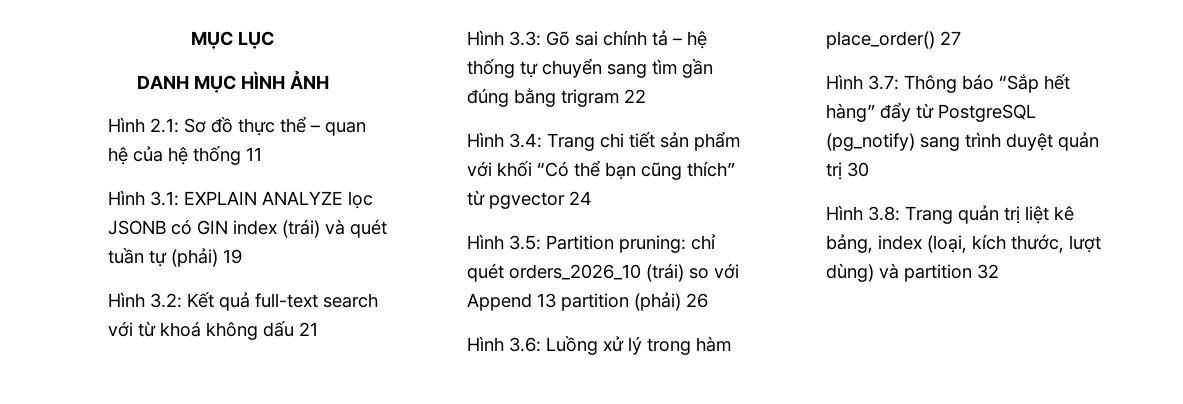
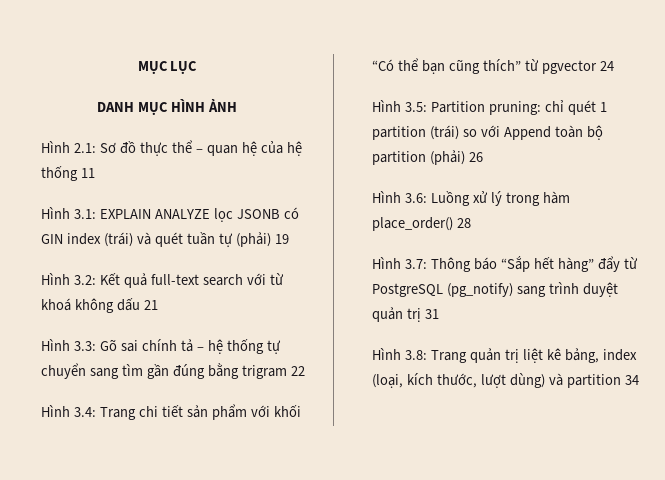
- Hình 3.5: Partition pruning: chỉ quét orders_2026_10 (trái) so với Append 13 partition (phải) 26
+ Hình 3.5: Partition pruning: chỉ quét 1 partition (trái) so với Append toàn bộ partition (phải) 26
- Hình 3.6: Luồng xử lý trong hàm place_order() 27
+ Hình 3.6: Luồng xử lý trong hàm place_order() 28
- Hình 3.7: Thông báo “Sắp hết hàng” đẩy từ PostgreSQL (pg_notify) sang trình duyệt quản trị 30
+ Hình 3.7: Thông báo “Sắp hết hàng” đẩy từ PostgreSQL (pg_notify) sang trình duyệt quản trị 31
- Hình 3.8: Trang quản trị liệt kê bảng, index (loại, kích thước, lượt dùng) và partition 32
+ Hình 3.8: Trang quản trị liệt kê bảng, index (loại, kích thước, lượt dùng) và partition 34

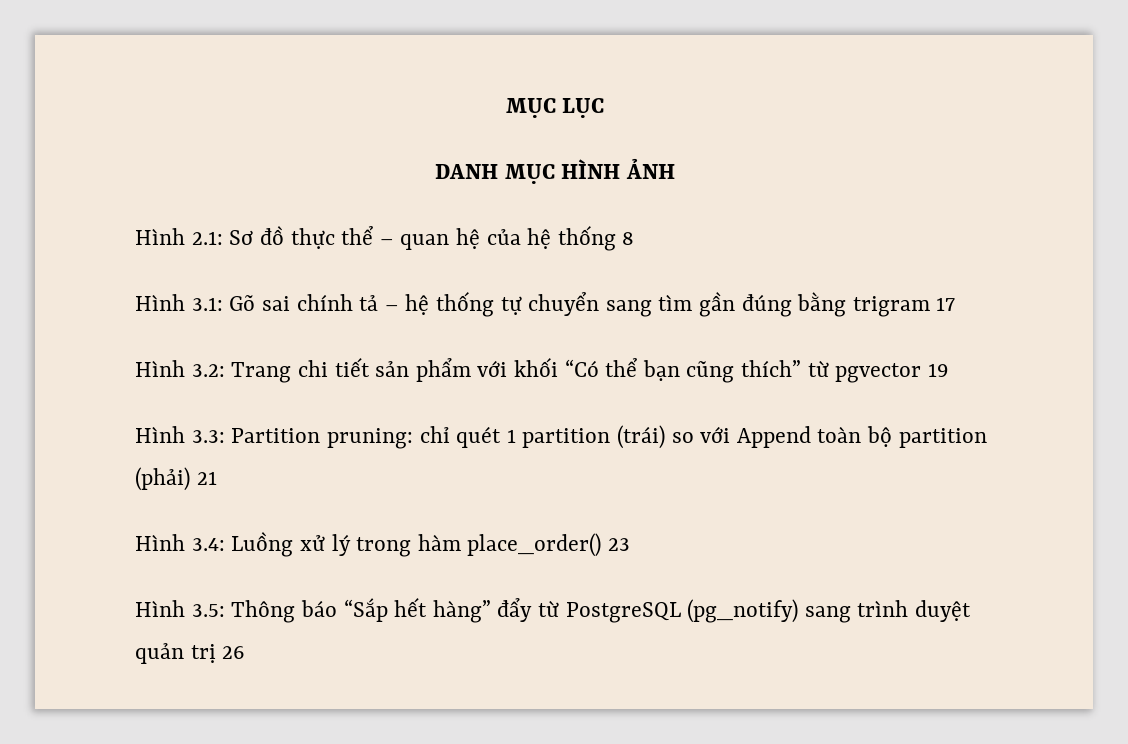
- Hình 2.1: Sơ đồ thực thể – quan hệ của hệ thống 11
+ Hình 2.1: Sơ đồ thực thể – quan hệ của hệ thống 8
- EXPLAIN ANALYZE lọc JSONB có GIN index (trái) và quét tuần tự (phải) 19
- Hình 3.2: Kết quả full-text search với từ khoá không dấu 21
- Hình 3.3:
- Gõ sai chính tả – hệ thống tự chuyển sang tìm gần đúng bằng trigram 22
- Hình 3.4:
+ Gõ sai chính tả – hệ thống tự chuyển sang tìm gần đúng bằng trigram 17
+ Hình 3.2:
- Trang chi tiết sản phẩm với khối “Có thể bạn cũng thích” từ pgvector 24
- Hình 3.5:
+ Trang chi tiết sản phẩm với khối “Có thể bạn cũng thích” từ pgvector 19
+ Hình 3.3:
- chỉ quét 1 partition (trái) so với Append toàn bộ partition (phải) 26
- Hình 3.6:
+ chỉ quét 1 partition (trái) so với Append toàn bộ partition (phải) 21
+ Hình 3.4:
- Luồng xử lý trong hàm place_order() 28
- Hình 3.7:
+ Luồng xử lý trong hàm place_order() 23
+ Hình 3.5:
- Thông báo “Sắp hết hàng” đẩy từ PostgreSQL (pg_notify) sang trình duyệt quản trị 31
- Hình 3.8: Trang quản trị liệt kê bảng, index (loại, kích thước, lượt dùng) và partition 34
+ Thông báo “Sắp hết hàng” đẩy từ PostgreSQL (pg_notify) sang trình duyệt quản trị 26

